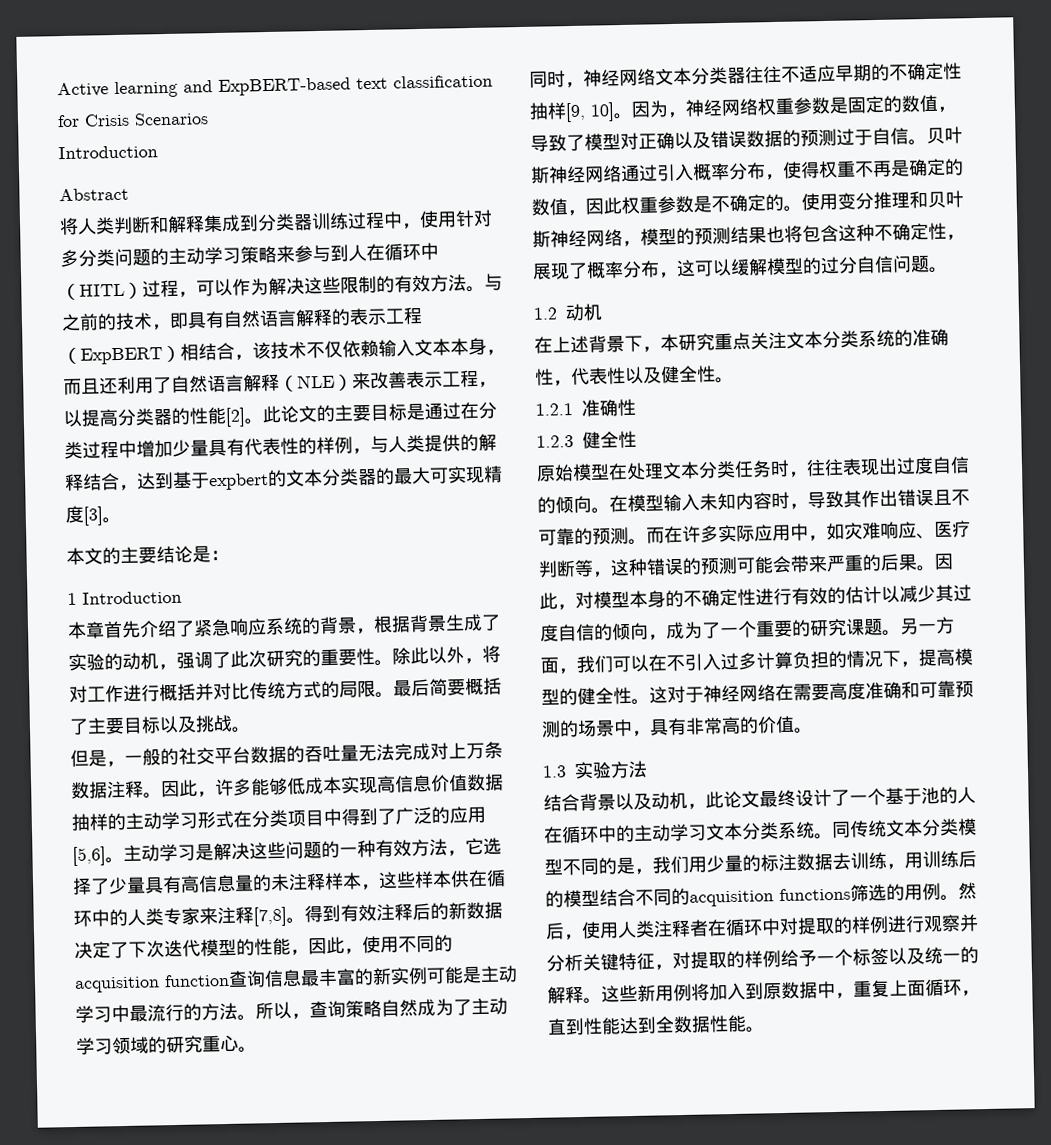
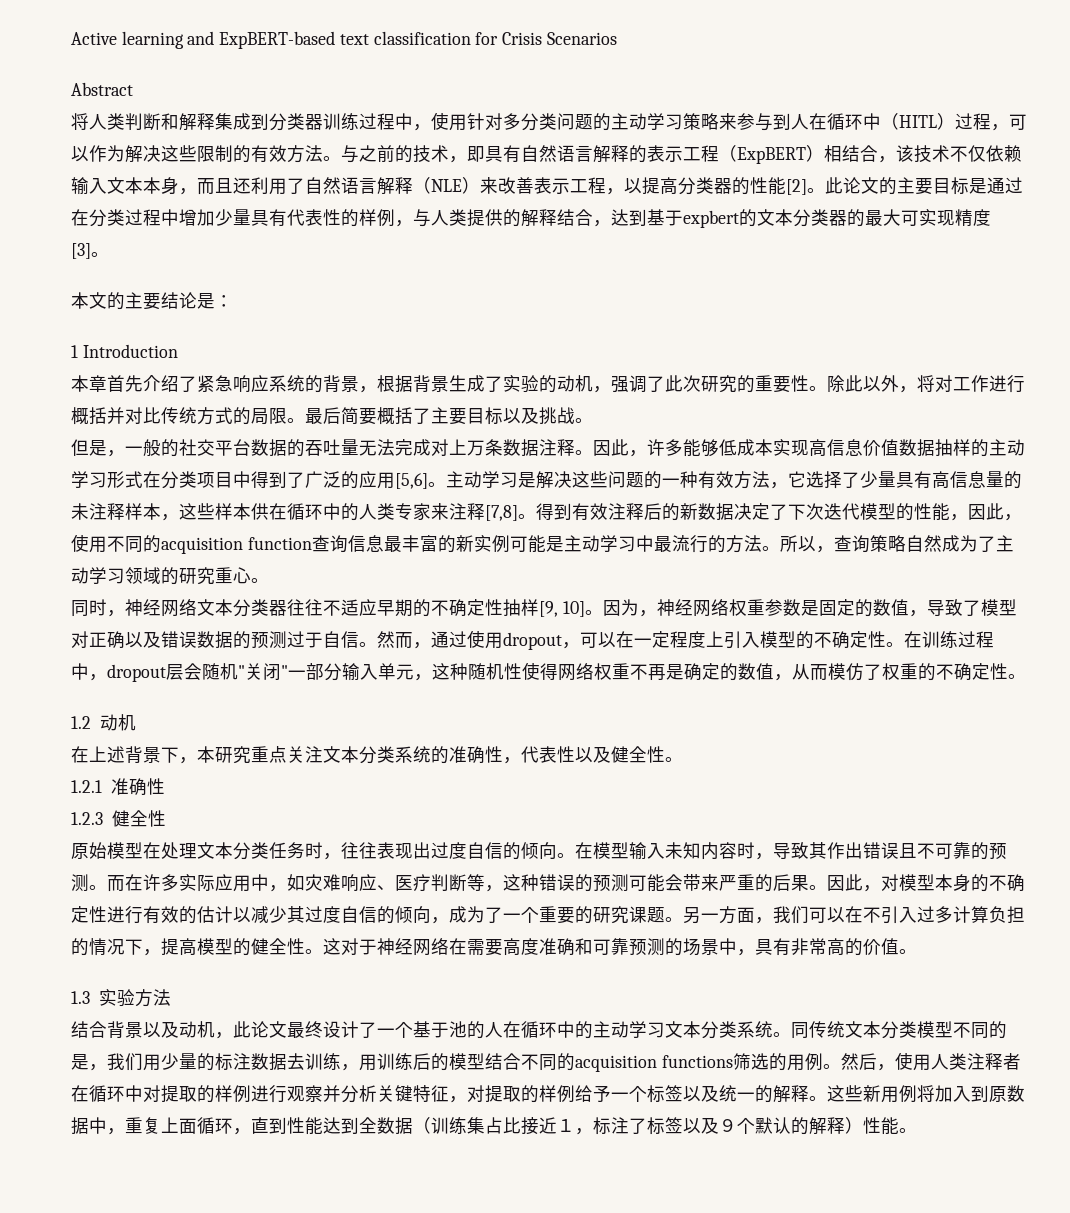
  Active learning and ExpBERT-based text classification for Crisis Scenarios
- Introduction
- 贝叶斯神经网络通过引入概率分布，使得权重不再是确定的数值，因此权重参数是不确定的。使用变分推理和贝叶斯神经网络，模型的预测结果也将包含这种不确定性，展现了概率分布，这可以缓解模型的过分自信问题。
+ 然而，通过使用dropout，可以在一定程度上引入模型的不确定性。在训练过程中，dropout层会随机"关闭"一部分输入单元，这种随机性使得网络权重不再是确定的数值，从而模仿了权重的不确定性。
- 这些新用例将加入到原数据中，重复上面循环，直到性能达到全数据性能。
+ 这些新用例将加入到原数据中，重复上面循环，直到性能达到全数据（训练集占比接近１，标注了标签以及９个默认的解释）性能。

